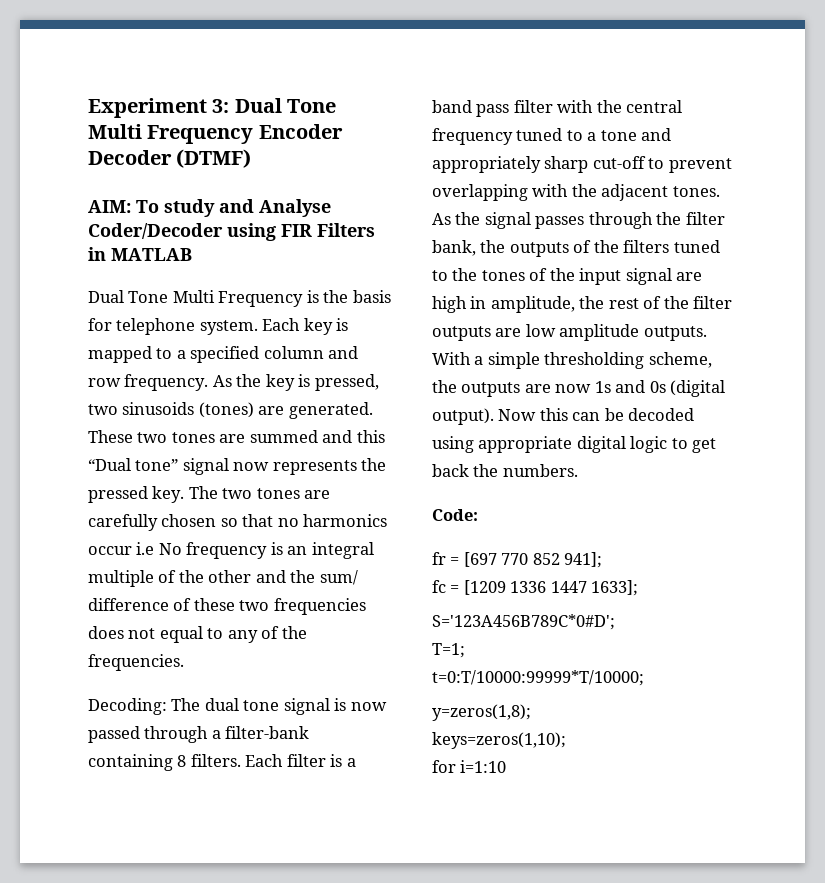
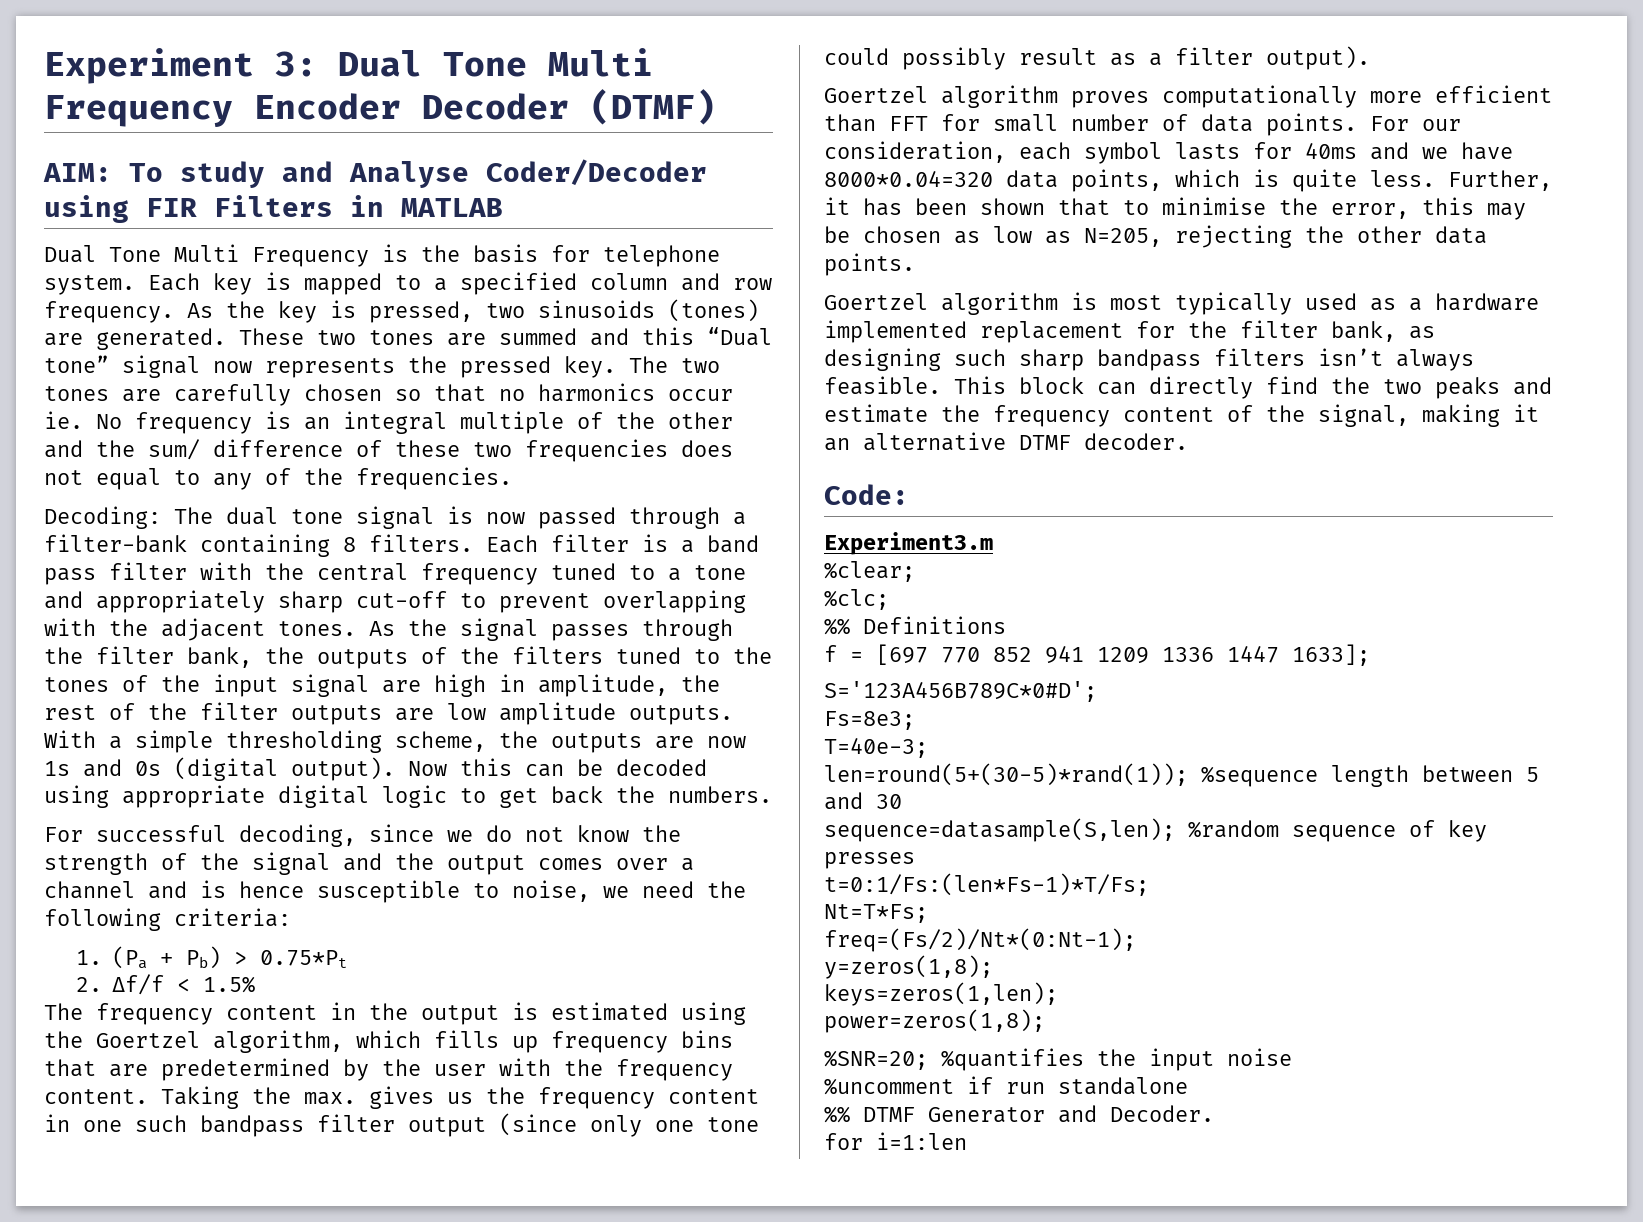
- The two tones are carefully chosen so that no harmonics occur i.e No frequency is an integral multiple of the other and the sum/ difference of these two frequencies does not equal to any of the frequencies.
+ The two tones are carefully chosen so that no harmonics occur ie. No frequency is an integral multiple of the other and the sum/ difference of these two frequencies does not equal to any of the frequencies.
+ For successful decoding, since we do not know the strength of the signal and the output comes over a channel and is hence susceptible to noise, we need the following criteria:
+ 1. (Pa + Pb) > 0.75*Pt
+ 2. ∆f/f < 1.5%
+ The frequency content in the output is estimated using the Goertzel algorithm, which fills up frequency bins that are predetermined by the user with the frequency content. Taking the max. gives us the frequency content in one such bandpass filter output (since only one tone could possibly result as a filter output).
+ Goertzel algorithm proves computationally more efficient than FFT for small number of data points. For our consideration, each symbol lasts for 40ms and we have 8000*0.04=320 data points, which is quite less. Further, it has been shown that to minimise the error, this may be chosen as low as N=205, rejecting the other data points.
+ Goertzel algorithm is most typically used as a hardware implemented replacement for the filter bank, as designing such sharp bandpass filters isn’t always feasible. This block can directly find the two peaks and estimate the frequency content of the signal, making it an alternative DTMF decoder.
  Code:
- fr = [697 770 852 941];
- fc = [1209 1336 1447 1633];
+ Experiment3.m
+ %clear;
+ %clc;
+ %% Definitions
+ f = [697 770 852 941 1209 1336 1447 1633];
  S='123A456B789C*0#D';
- T=1;
- t=0:T/10000:99999*T/10000;
+ Fs=8e3;
+ T=40e-3;
+ len=round(5+(30-5)*rand(1)); %sequence length between 5 and 30
+ sequence=datasample(S,len); %random sequence of key presses
+ t=0:1/Fs:(len*Fs-1)*T/Fs;
+ Nt=T*Fs;
+ freq=(Fs/2)/Nt*(0:Nt-1);
  y=zeros(1,8);
- keys=zeros(1,10);
- for i=1:10
+ keys=zeros(1,len);
+ power=zeros(1,8);
+ %SNR=20; %quantifies the input noise
+ %uncomment if run standalone
+ %% DTMF Generator and Decoder.
+ for i=1:len

